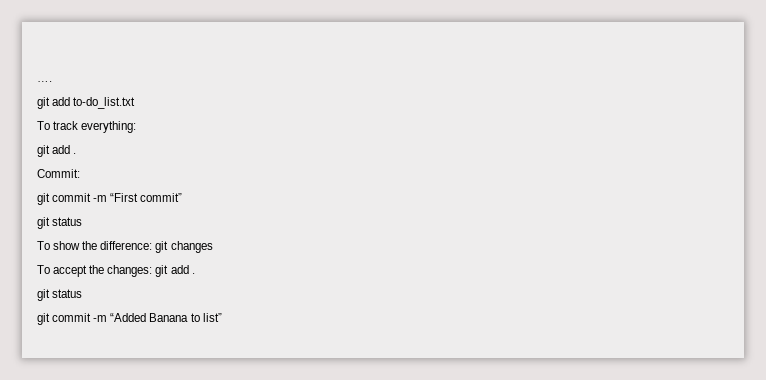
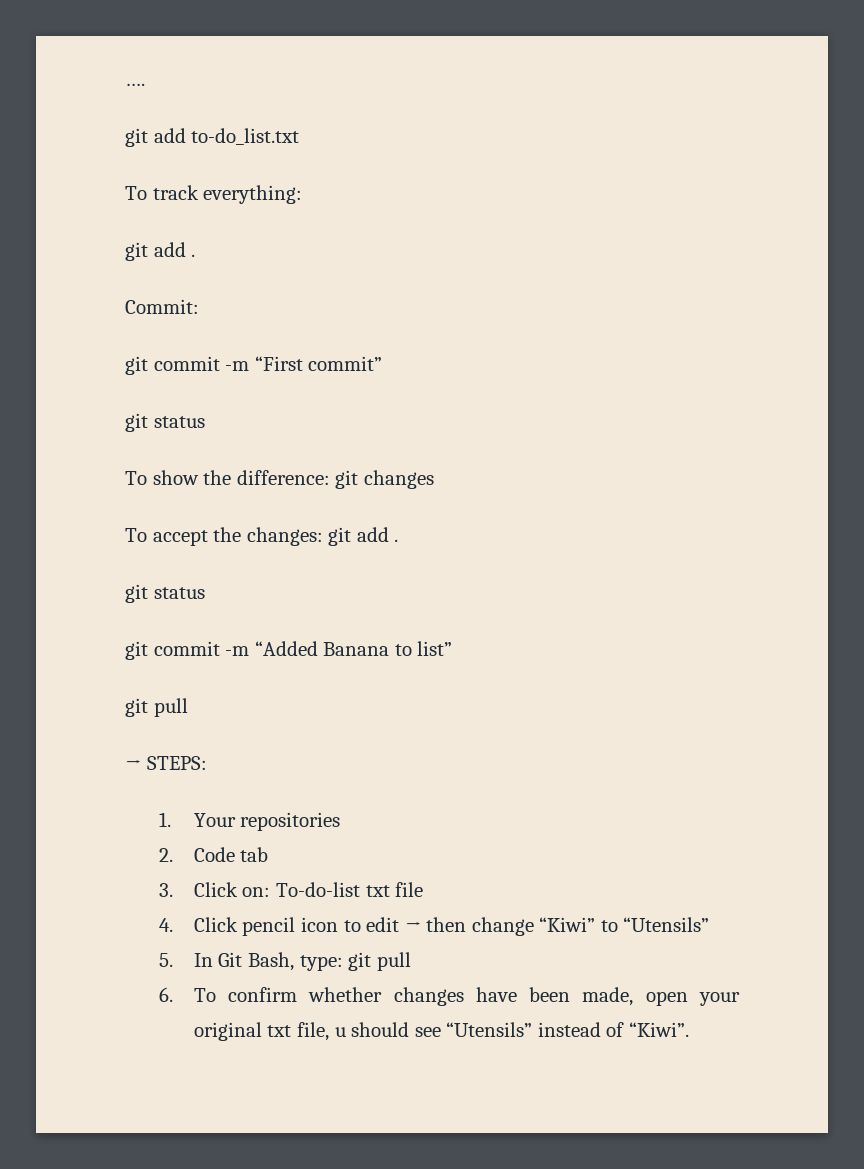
  git commit -m “Added Banana to list”
+ git pull
+ → STEPS:
+ 1. Your repositories
+ 2. Code tab
+ 3. Click on: To-do-list txt file
+ 4. Click pencil icon to edit → then change “Kiwi” to “Utensils”
+ 5. In Git Bash, type: git pull
+ 6. To confirm whether changes have been made, open your original txt file, u should see “Utensils” instead of “Kiwi”.

